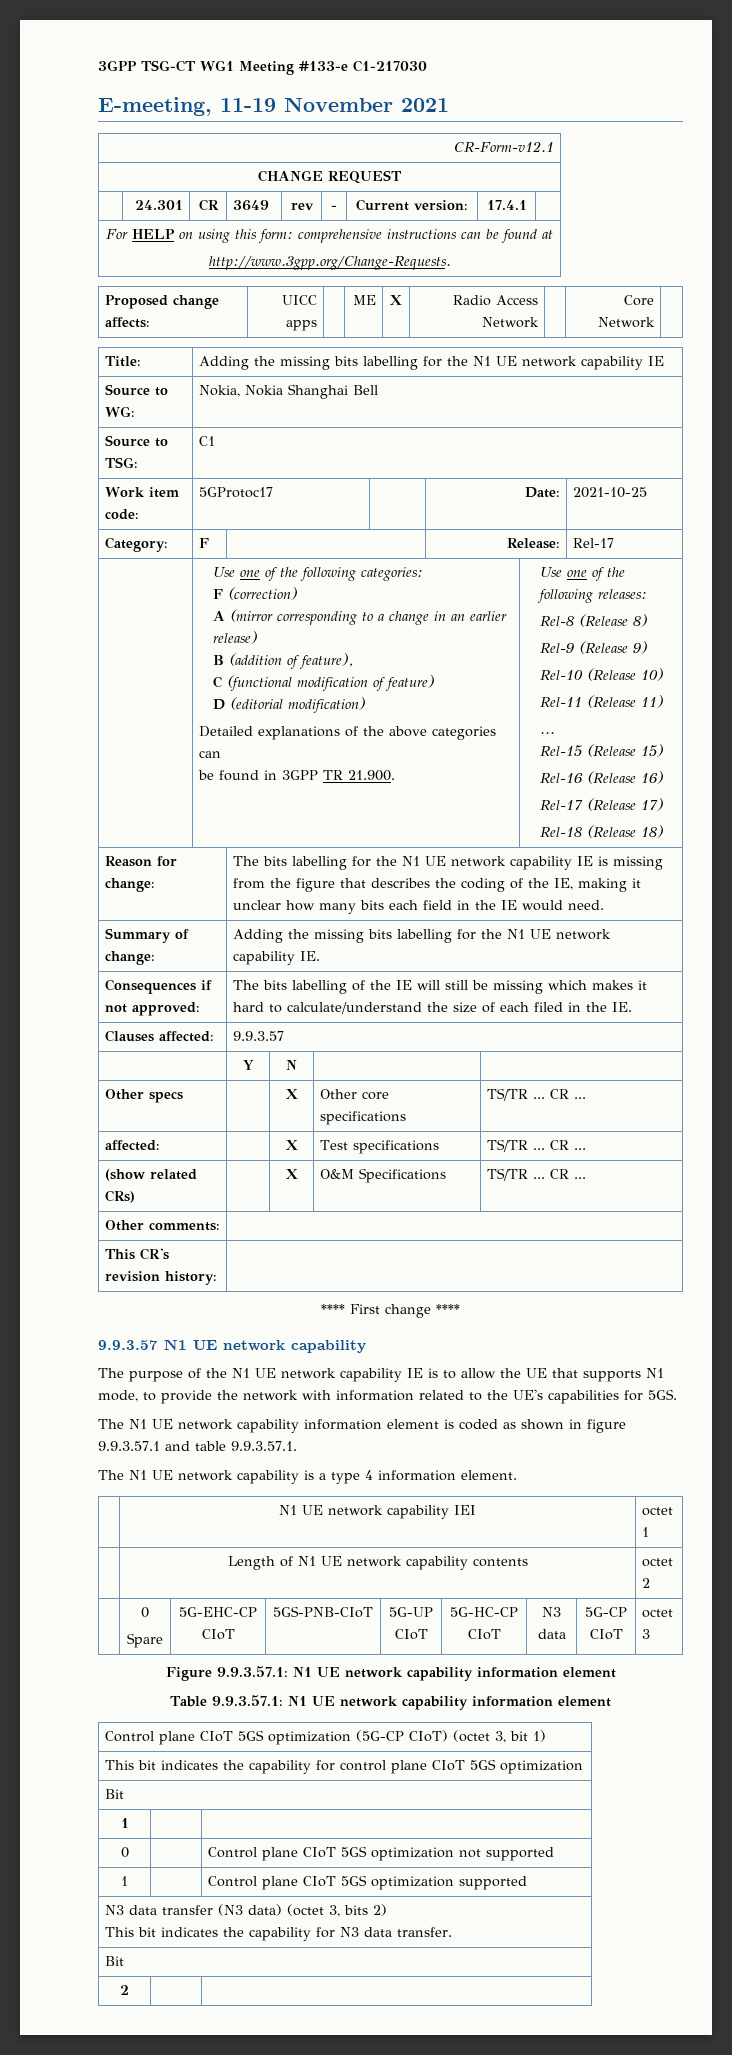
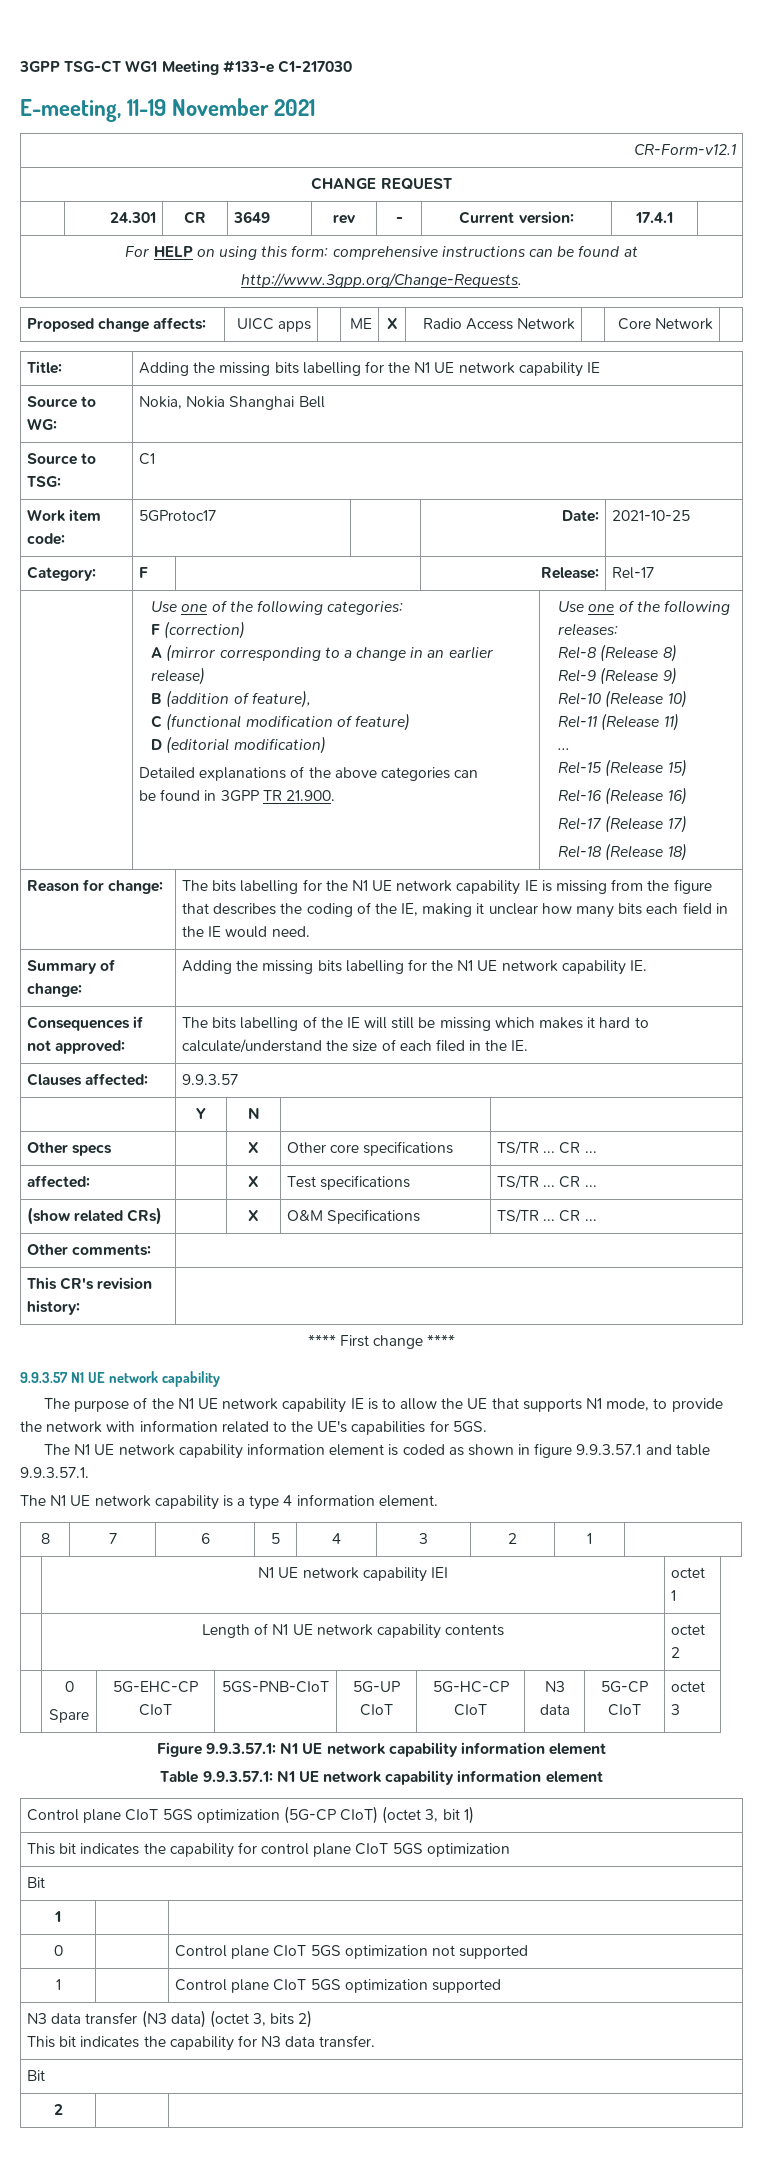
+ 8 | 7 | 6 | 5 | 4 | 3 | 2 | 1 |

